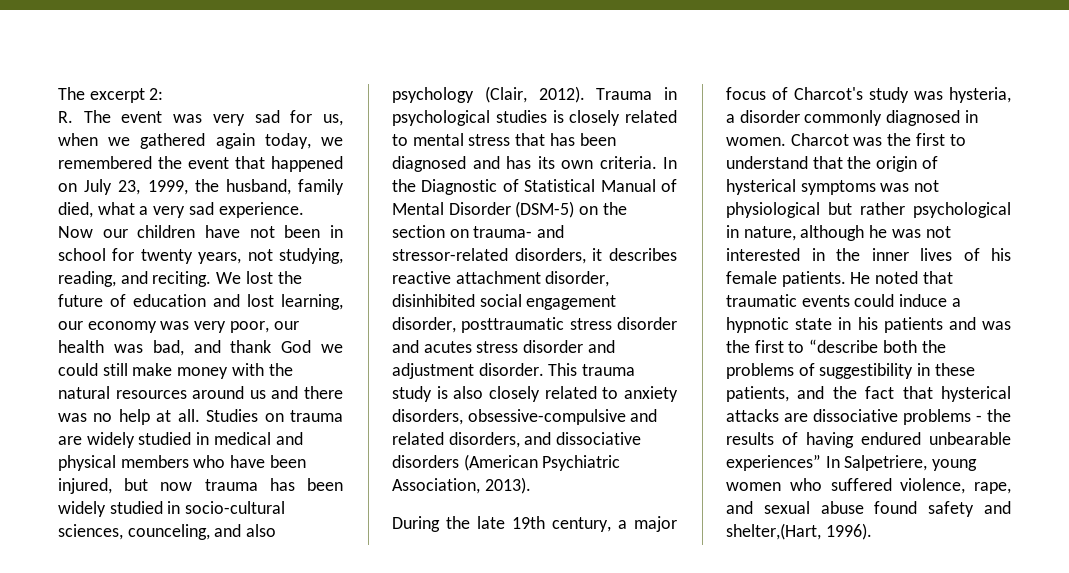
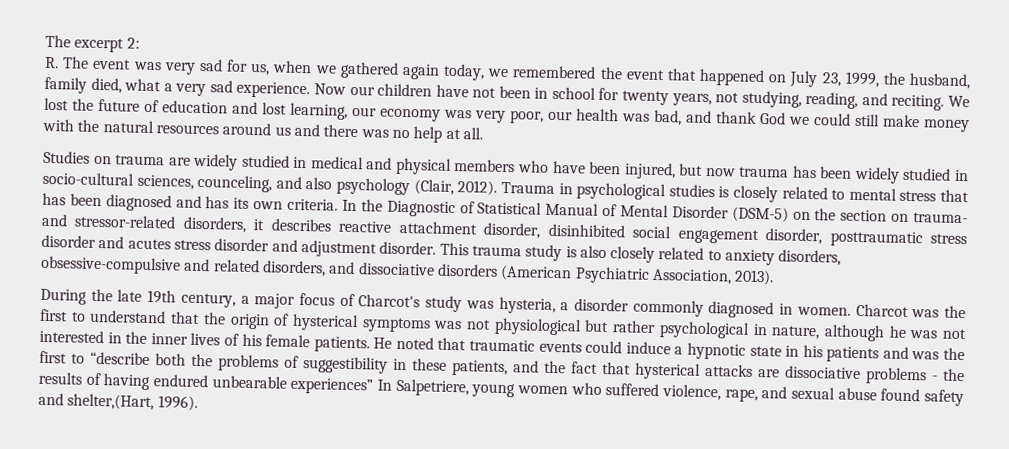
- We lost the future of education and lost learning, our economy was very poor, our health was bad, and thank God we could still make money with the natural resources around us and there was no help at all. Studies on trauma are widely studied in medical and physical members who have been injured, but now trauma has been widely studied in socio-cultural sciences, counceling, and also psychology (Clair, 2012).
+ We lost the future of education and lost learning, our economy was very poor, our health was bad, and thank God we could still make money with the natural resources around us and there was no help at all.
+ Studies on trauma are widely studied in medical and physical members who have been injured, but now trauma has been widely studied in socio-cultural sciences, counceling, and also psychology (Clair, 2012).

